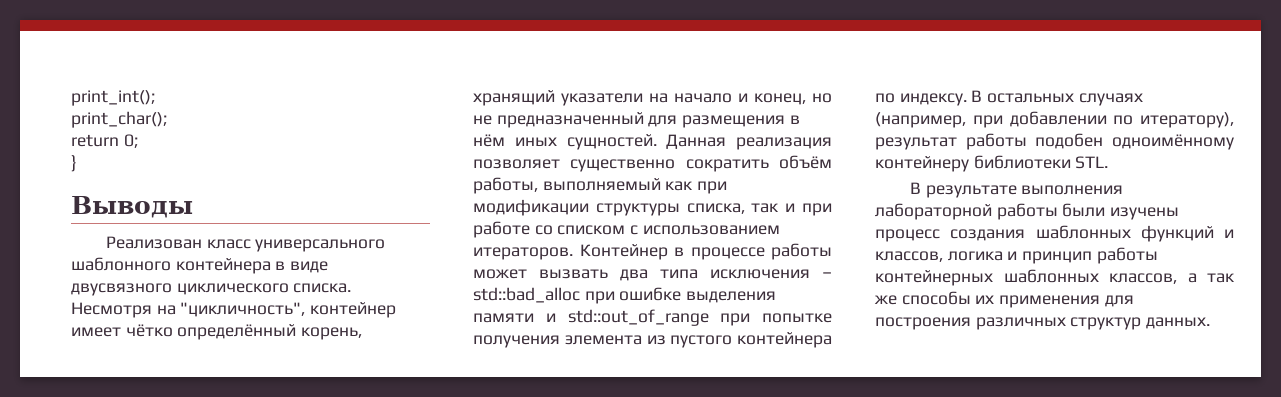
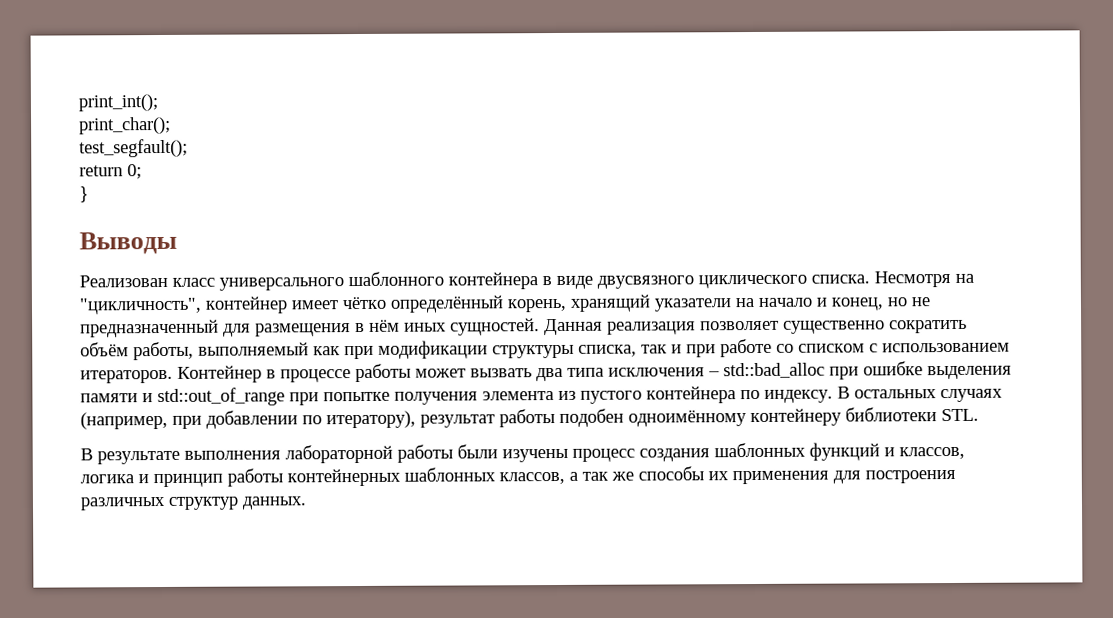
+ test_segfault();

